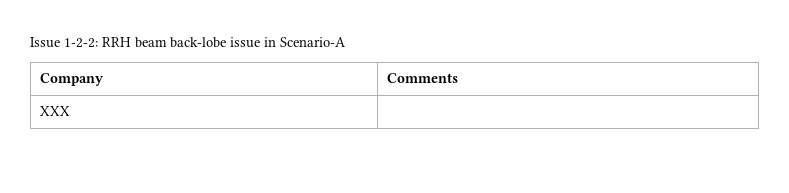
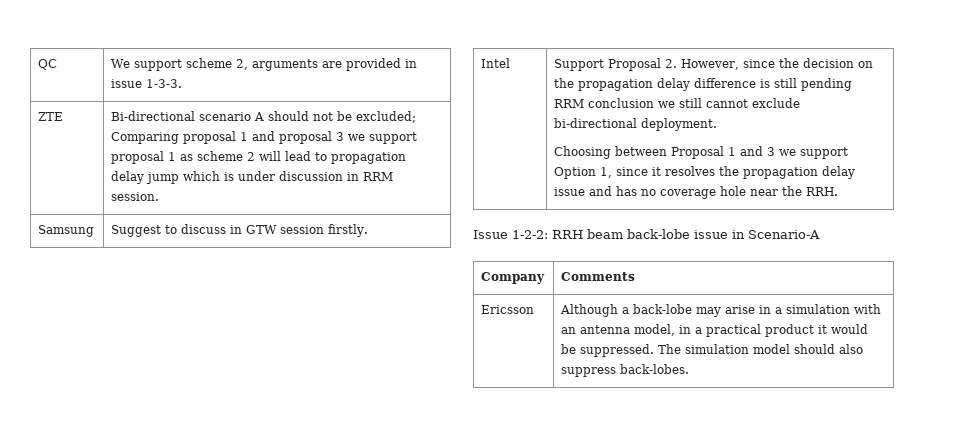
+ QC | We support scheme 2, arguments are provided in issue 1-3-3.
+ ZTE | Bi-directional scenario A should not be excluded; Comparing proposal 1 and proposal 3 we support proposal 1 as scheme 2 will lead to propagation delay jump which is under discussion in RRM session.
+ Samsung | Suggest to discuss in GTW session firstly.
+ Intel | Support Proposal 2. However, since the decision on the propagation delay difference is still pending RRM conclusion we still cannot exclude bi-directional deployment.
+ Choosing between Proposal 1 and 3 we support Option 1, since it resolves the propagation delay issue and has no coverage hole near the RRH.
- XXX |
+ Ericsson | Although a back-lobe may arise in a simulation with an antenna model, in a practical product it would be suppressed. The simulation model should also suppress back-lobes.

